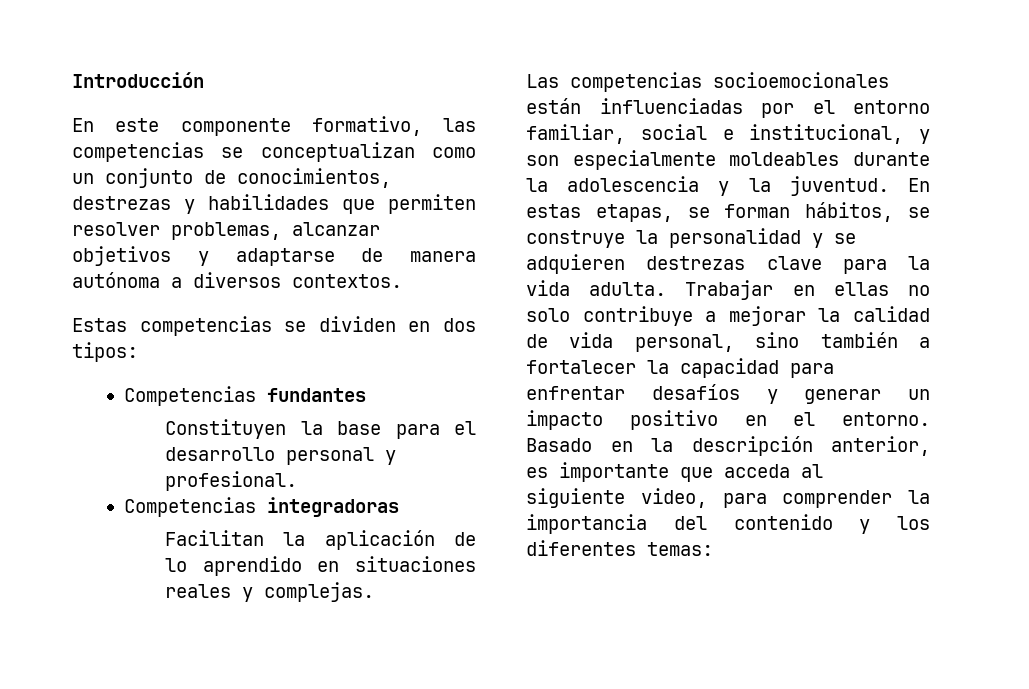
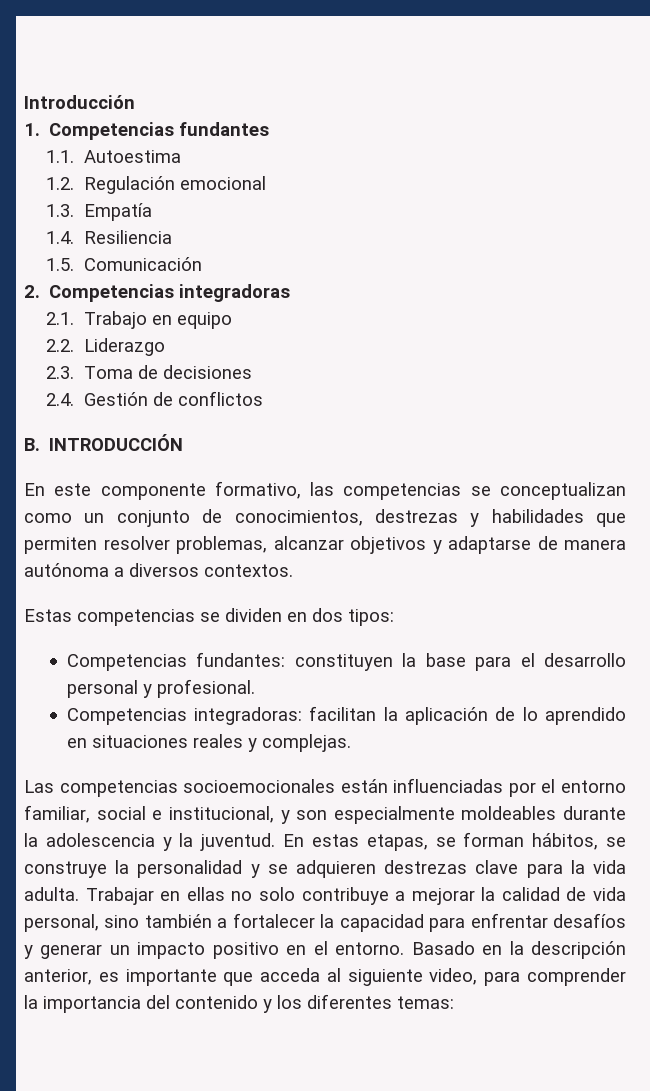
+ 1. Competencias fundantes
+ 1.1. Autoestima
+ 1.2. Regulación emocional
+ 1.3. Empatía
+ 1.4. Resiliencia
+ 1.5. Comunicación
+ 2. Competencias integradoras
+ 2.1. Trabajo en equipo
+ 2.2. Liderazgo
+ 2.3. Toma de decisiones
+ 2.4. Gestión de conflictos
+ B. INTRODUCCIÓN
- Competencias fundantes
- Constituyen la base para el desarrollo personal y profesional.
+ Competencias fundantes: constituyen la base para el desarrollo personal y profesional.
- Competencias integradoras
- Facilitan la aplicación de lo aprendido en situaciones reales y complejas.
+ Competencias integradoras: facilitan la aplicación de lo aprendido en situaciones reales y complejas.

